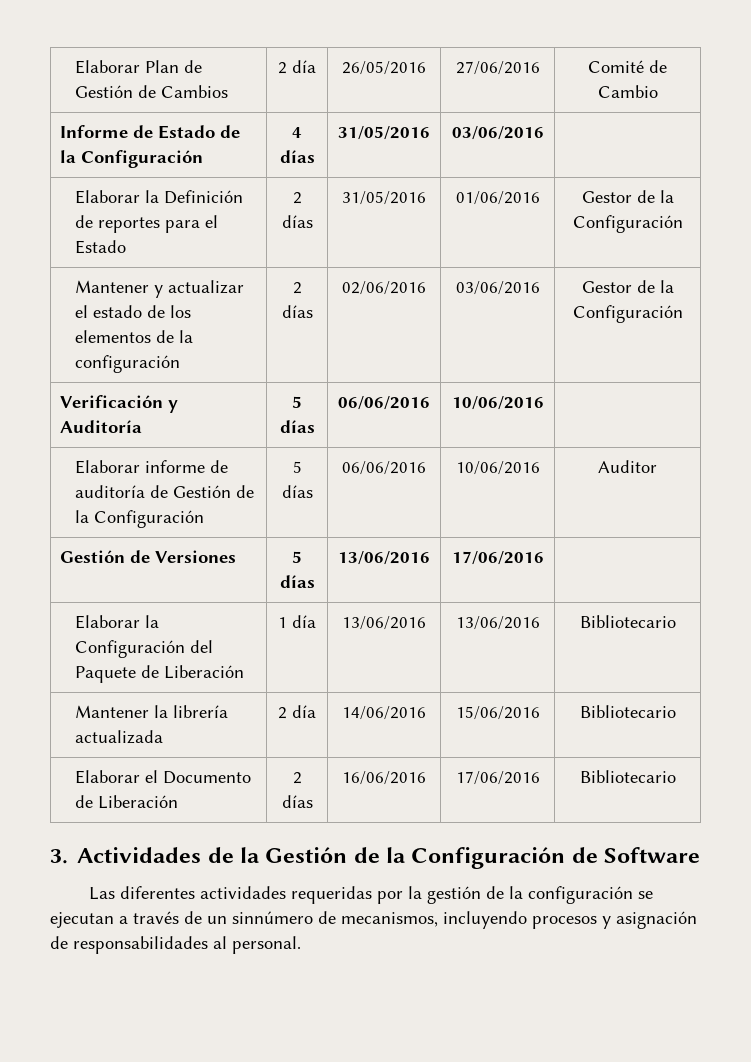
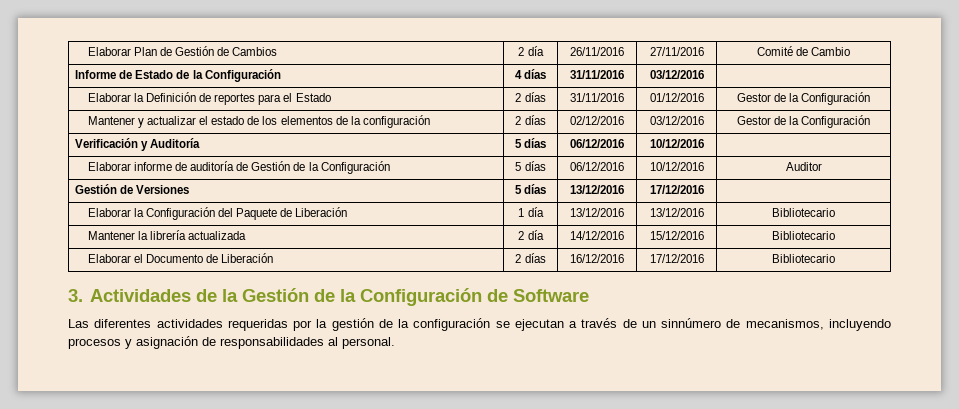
- Elaborar Plan de Gestión de Cambios | 2 día | 26/05/2016 | 27/06/2016 | Comité de Cambio
+ Elaborar Plan de Gestión de Cambios | 2 día | 26/11/2016 | 27/11/2016 | Comité de Cambio
- Informe de Estado de la Configuración | 4 días | 31/05/2016 | 03/06/2016 |
+ Informe de Estado de la Configuración | 4 días | 31/11/2016 | 03/12/2016 |
- Elaborar la Definición de reportes para el Estado | 2 días | 31/05/2016 | 01/06/2016 | Gestor de la Configuración
+ Elaborar la Definición de reportes para el Estado | 2 días | 31/11/2016 | 01/12/2016 | Gestor de la Configuración
- Mantener y actualizar el estado de los elementos de la configuración | 2 días | 02/06/2016 | 03/06/2016 | Gestor de la Configuración
+ Mantener y actualizar el estado de los elementos de la configuración | 2 días | 02/12/2016 | 03/12/2016 | Gestor de la Configuración
- Verificación y Auditoría | 5 días | 06/06/2016 | 10/06/2016 |
+ Verificación y Auditoría | 5 días | 06/12/2016 | 10/12/2016 |
- Elaborar informe de auditoría de Gestión de la Configuración | 5 días | 06/06/2016 | 10/06/2016 | Auditor
+ Elaborar informe de auditoría de Gestión de la Configuración | 5 días | 06/12/2016 | 10/12/2016 | Auditor
- Gestión de Versiones | 5 días | 13/06/2016 | 17/06/2016 |
+ Gestión de Versiones | 5 días | 13/12/2016 | 17/12/2016 |
- Elaborar la Configuración del Paquete de Liberación | 1 día | 13/06/2016 | 13/06/2016 | Bibliotecario
+ Elaborar la Configuración del Paquete de Liberación | 1 día | 13/12/2016 | 13/12/2016 | Bibliotecario
- Mantener la librería actualizada | 2 día | 14/06/2016 | 15/06/2016 | Bibliotecario
+ Mantener la librería actualizada | 2 día | 14/12/2016 | 15/12/2016 | Bibliotecario
- Elaborar el Documento de Liberación | 2 días | 16/06/2016 | 17/06/2016 | Bibliotecario
+ Elaborar el Documento de Liberación | 2 días | 16/12/2016 | 17/12/2016 | Bibliotecario

